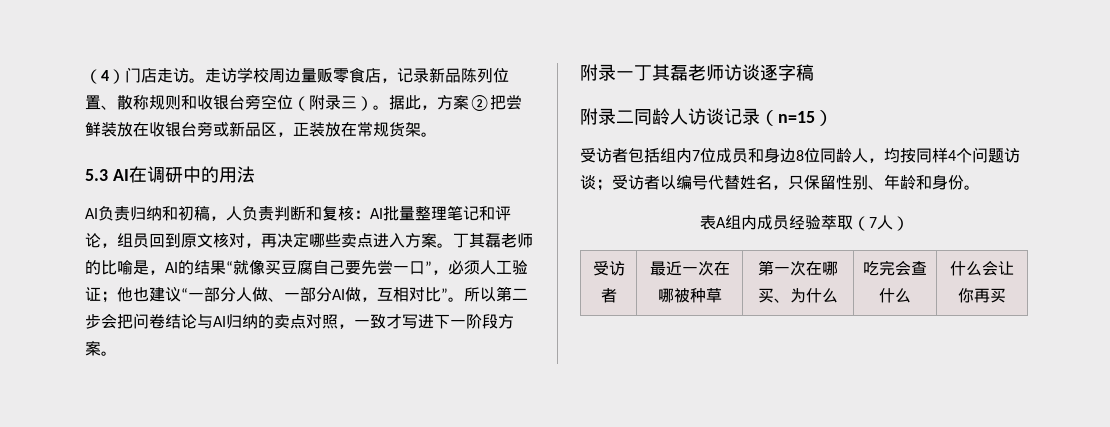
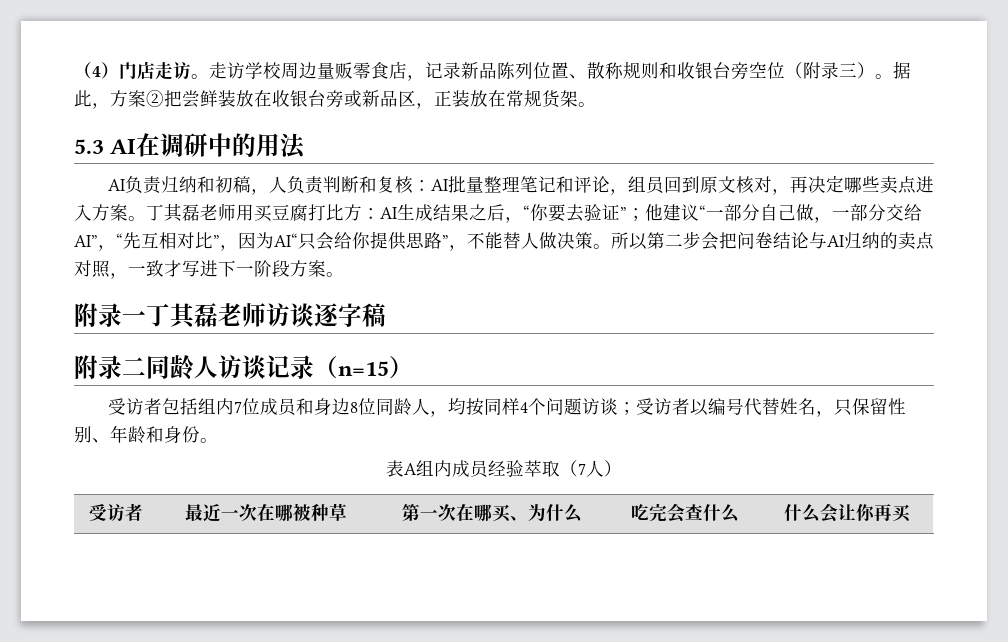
- 丁其磊老师的比喻是，AI的结果“就像买豆腐自己要先尝一口”，必须人工验证；他也建议“一部分人做、一部分AI做，互相对比”。
+ 丁其磊老师用买豆腐打比方：AI生成结果之后，“你要去验证”；他建议“一部分自己做，一部分交给AI”，“先互相对比”，因为AI“只会给你提供思路”，不能替人做决策。

